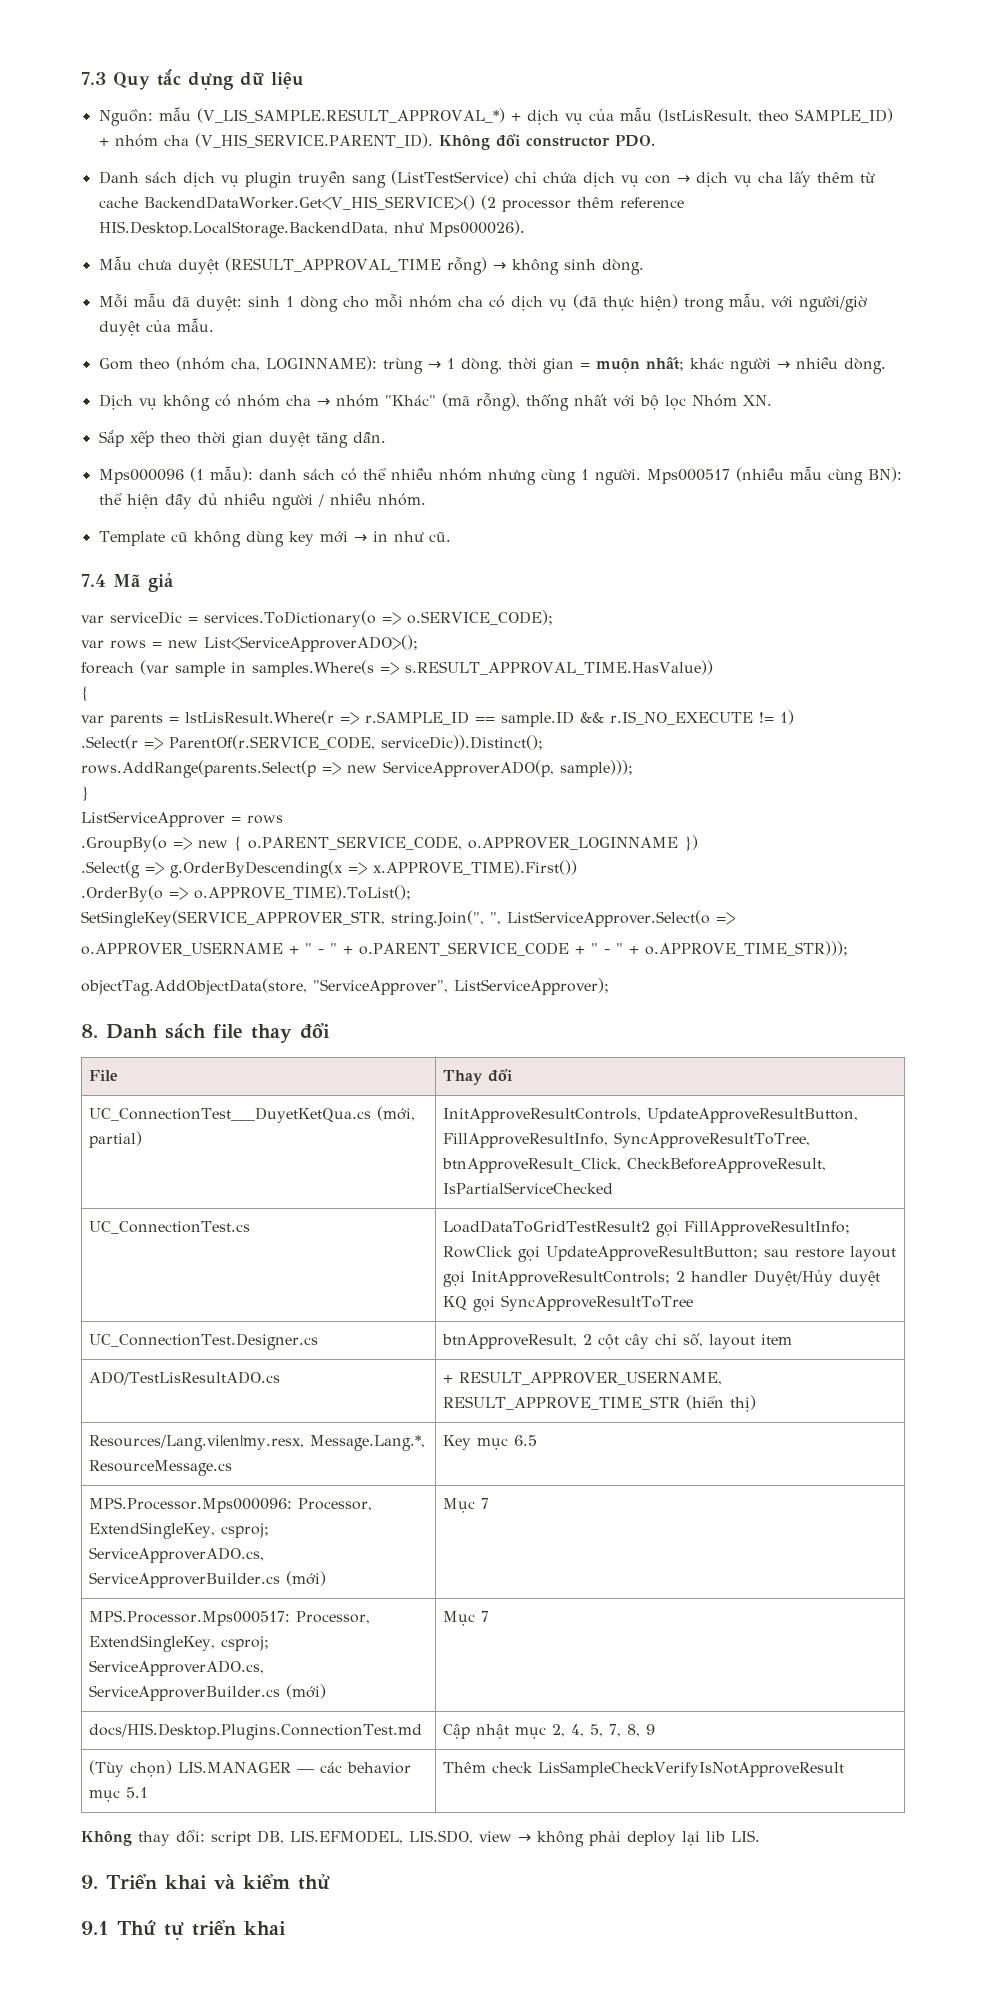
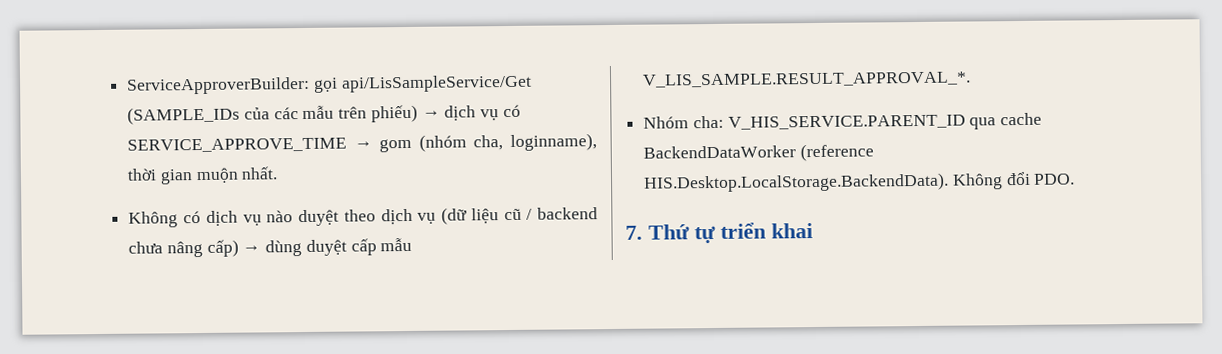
- 7.3 Quy tắc dựng dữ liệu
- Nguồn: mẫu (V_LIS_SAMPLE.RESULT_APPROVAL_*) + dịch vụ của mẫu (lstLisResult, theo SAMPLE_ID) + nhóm cha (V_HIS_SERVICE.PARENT_ID). Không đổi constructor PDO.
- Danh sách dịch vụ plugin truyền sang (ListTestService) chỉ chứa dịch vụ con → dịch vụ cha lấy thêm từ cache BackendDataWorker.Get<V_HIS_SERVICE>() (2 processor thêm reference HIS.Desktop.LocalStorage.BackendData, như Mps000026).
- Mẫu chưa duyệt (RESULT_APPROVAL_TIME rỗng) → không sinh dòng.
- Mỗi mẫu đã duyệt: sinh 1 dòng cho mỗi nhóm cha có dịch vụ (đã thực hiện) trong mẫu, với người/giờ duyệt của mẫu.
- Gom theo (nhóm cha, LOGINNAME): trùng → 1 dòng, thời gian = muộn nhất; khác người → nhiều dòng.
- Dịch vụ không có nhóm cha → nhóm "Khác" (mã rỗng), thống nhất với bộ lọc Nhóm XN.
- Sắp xếp theo thời gian duyệt tăng dần.
- Mps000096 (1 mẫu): danh sách có thể nhiều nhóm nhưng cùng 1 người. Mps000517 (nhiều mẫu cùng BN): thể hiện đầy đủ nhiều người / nhiều nhóm.
- Template cũ không dùng key mới → in như cũ.
- 7.4 Mã giả
- var serviceDic = services.ToDictionary(o => o.SERVICE_CODE);
- var rows = new List<ServiceApproverADO>();
- foreach (var sample in samples.Where(s => s.RESULT_APPROVAL_TIME.HasValue))
- {
- var parents = lstLisResult.Where(r => r.SAMPLE_ID == sample.ID && r.IS_NO_EXECUTE != 1)
- .Select(r => ParentOf(r.SERVICE_CODE, serviceDic)).Distinct();
- rows.AddRange(parents.Select(p => new ServiceApproverADO(p, sample)));
- }
- ListServiceApprover = rows
- .GroupBy(o => new { o.PARENT_SERVICE_CODE, o.APPROVER_LOGINNAME })
- .Select(g => g.OrderByDescending(x => x.APPROVE_TIME).First())
- .OrderBy(o => o.APPROVE_TIME).ToList();
- SetSingleKey(SERVICE_APPROVER_STR, string.Join(", ", ListServiceApprover.Select(o =>
- o.APPROVER_USERNAME + " - " + o.PARENT_SERVICE_CODE + " - " + o.APPROVE_TIME_STR)));
- objectTag.AddObjectData(store, "ServiceApprover", ListServiceApprover);
- 8. Danh sách file thay đổi
- File | Thay đổi
- UC_ConnectionTest___DuyetKetQua.cs (mới, partial) | InitApproveResultControls, UpdateApproveResultButton, FillApproveResultInfo, SyncApproveResultToTree, btnApproveResult_Click, CheckBeforeApproveResult, IsPartialServiceChecked
- UC_ConnectionTest.cs | LoadDataToGridTestResult2 gọi FillApproveResultInfo; RowClick gọi UpdateApproveResultButton; sau restore layout gọi InitApproveResultControls; 2 handler Duyệt/Hủy duyệt KQ gọi SyncApproveResultToTree
- UC_ConnectionTest.Designer.cs | btnApproveResult, 2 cột cây chỉ số, layout item
- ADO/TestLisResultADO.cs | + RESULT_APPROVER_USERNAME, RESULT_APPROVE_TIME_STR (hiển thị)
- Resources/Lang.vi|en|my.resx, Message.Lang.*, ResourceMessage.cs | Key mục 6.5
- MPS.Processor.Mps000096: Processor, ExtendSingleKey, csproj; ServiceApproverADO.cs, ServiceApproverBuilder.cs (mới) | Mục 7
- MPS.Processor.Mps000517: Processor, ExtendSingleKey, csproj; ServiceApproverADO.cs, ServiceApproverBuilder.cs (mới) | Mục 7
- docs/HIS.Desktop.Plugins.ConnectionTest.md | Cập nhật mục 2, 4, 5, 7, 8, 9
- (Tùy chọn) LIS.MANAGER — các behavior mục 5.1 | Thêm check LisSampleCheckVerifyIsNotApproveResult
- Không thay đổi: script DB, LIS.EFMODEL, LIS.SDO, view → không phải deploy lại lib LIS.
- 9. Triển khai và kiểm thử
- 9.1 Thứ tự triển khai
+ ServiceApproverBuilder: gọi api/LisSampleService/Get (SAMPLE_IDs của các mẫu trên phiếu) → dịch vụ có SERVICE_APPROVE_TIME → gom (nhóm cha, loginname), thời gian muộn nhất.
+ Không có dịch vụ nào duyệt theo dịch vụ (dữ liệu cũ / backend chưa nâng cấp) → dùng duyệt cấp mẫu V_LIS_SAMPLE.RESULT_APPROVAL_*.
+ Nhóm cha: V_HIS_SERVICE.PARENT_ID qua cache BackendDataWorker (reference HIS.Desktop.LocalStorage.BackendData). Không đổi PDO.
+ 7. Thứ tự triển khai

